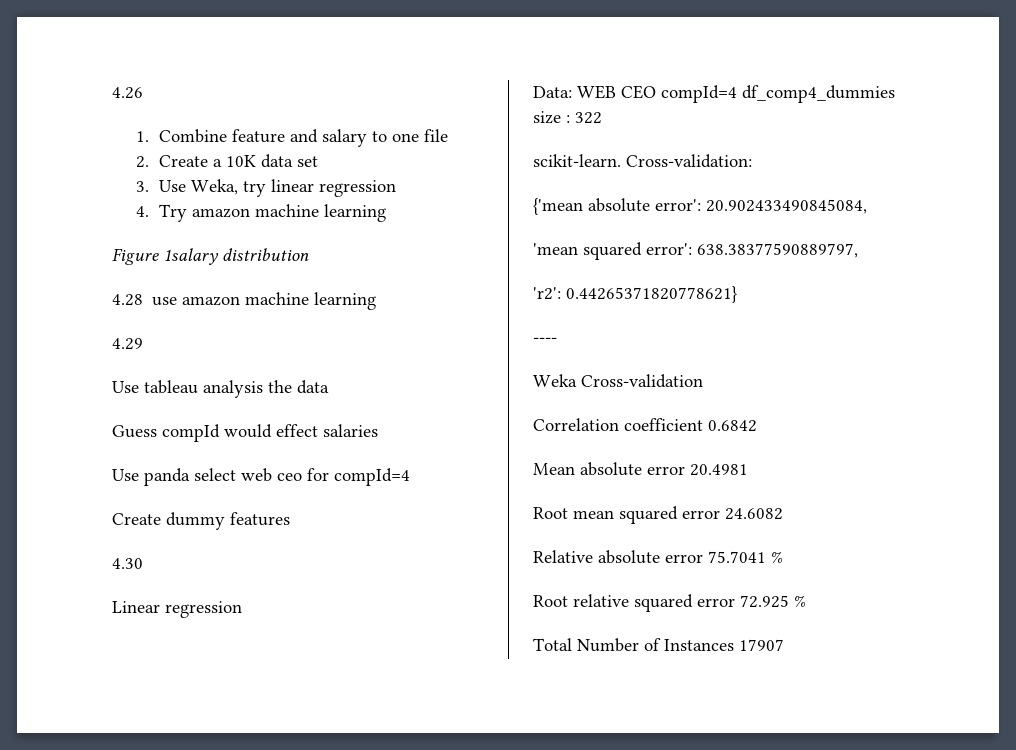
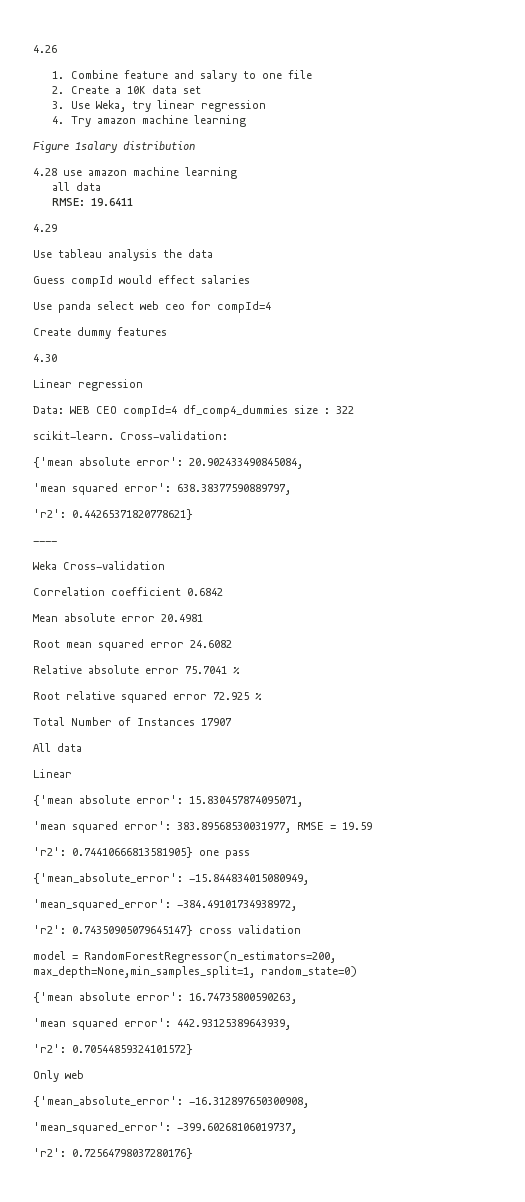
+ all data
+ RMSE: 19.6411
+ All data
+ Linear
+ {'mean absolute error': 15.830457874095071,
+ 'mean squared error': 383.89568530031977, RMSE = 19.59
+ 'r2': 0.74410666813581905} one pass
+ {'mean_absolute_error': -15.844834015080949,
+ 'mean_squared_error': -384.49101734938972,
+ 'r2': 0.74350905079645147} cross validation
+ model = RandomForestRegressor(n_estimators=200, max_depth=None,min_samples_split=1, random_state=0)
+ {'mean absolute error': 16.74735800590263,
+ 'mean squared error': 442.93125389643939,
+ 'r2': 0.70544859324101572}
+ Only web
+ {'mean_absolute_error': -16.312897650300908,
+ 'mean_squared_error': -399.60268106019737,
+ 'r2': 0.72564798037280176}

